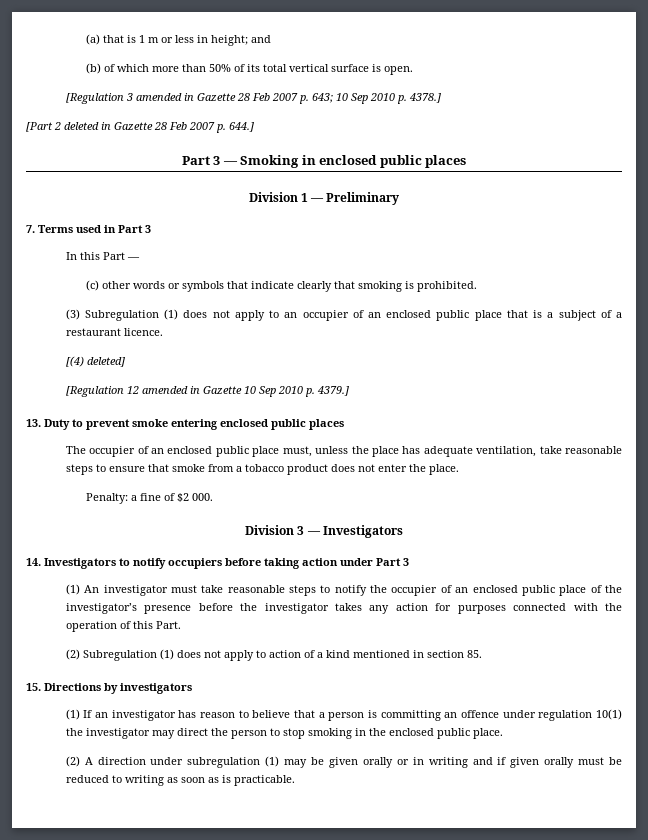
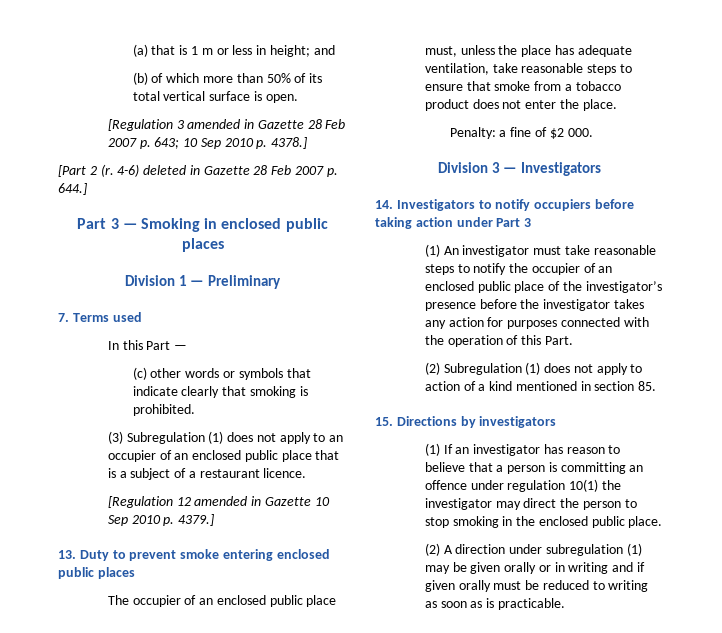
- [Part 2 deleted in Gazette 28 Feb 2007 p. 644.]
+ [Part 2 (r. 4-6) deleted in Gazette 28 Feb 2007 p. 644.]
- 7. Terms used in Part 3
+ 7. Terms used
- [(4) deleted]

